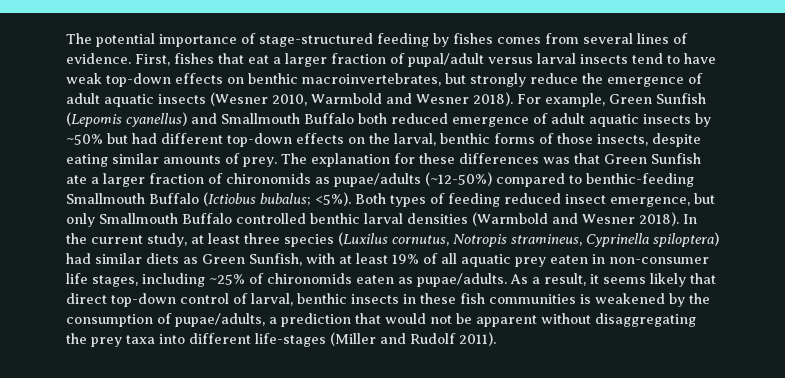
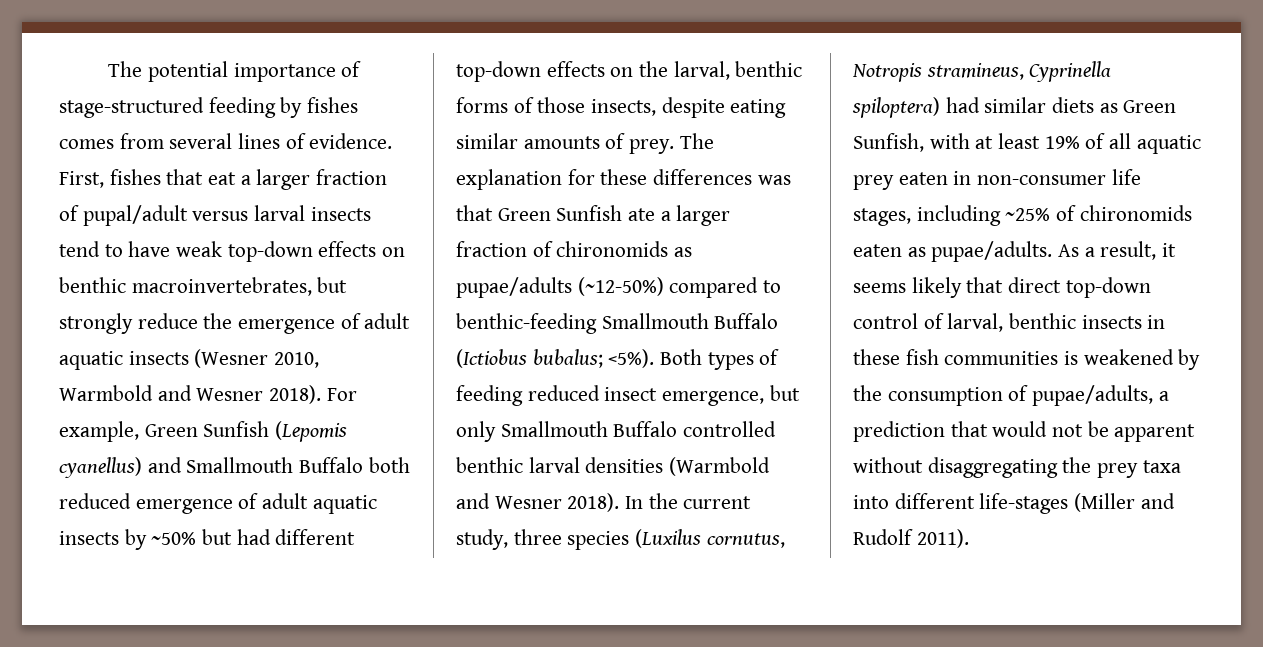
- In the current study, at least three species (Luxilus cornutus, Notropis stramineus, Cyprinella spiloptera) had similar diets as Green Sunfish, with at least 19% of all aquatic prey eaten in non-consumer life stages, including ~25% of chironomids eaten as pupae/adults.
+ In the current study, three species (Luxilus cornutus, Notropis stramineus, Cyprinella spiloptera) had similar diets as Green Sunfish, with at least 19% of all aquatic prey eaten in non-consumer life stages, including ~25% of chironomids eaten as pupae/adults.

